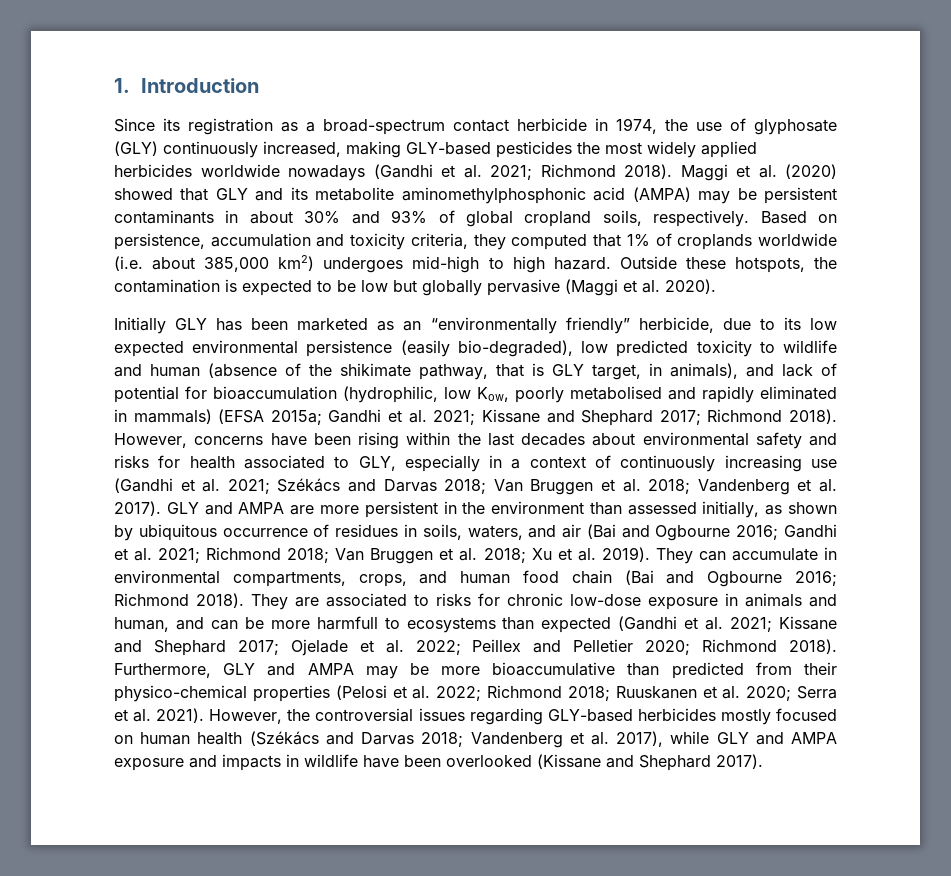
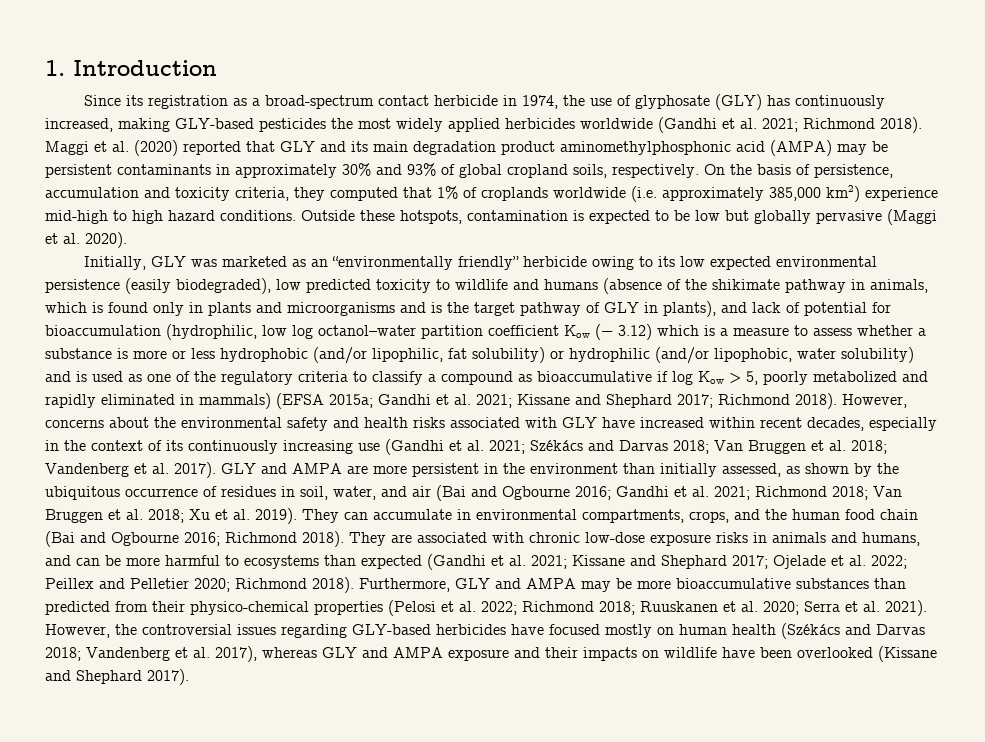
- Since its registration as a broad-spectrum contact herbicide in 1974, the use of glyphosate (GLY) continuously increased, making GLY-based pesticides the most widely applied herbicides worldwide nowadays (Gandhi et al. 2021; Richmond 2018).
+ Since its registration as a broad-spectrum contact herbicide in 1974, the use of glyphosate (GLY) has continuously increased, making GLY-based pesticides the most widely applied herbicides worldwide (Gandhi et al. 2021; Richmond 2018).
- Maggi et al. (2020) showed that GLY and its metabolite aminomethylphosphonic acid (AMPA) may be persistent contaminants in about 30% and 93% of global cropland soils, respectively.
+ Maggi et al. (2020) reported that GLY and its main degradation product aminomethylphosphonic acid (AMPA) may be persistent contaminants in approximately 30% and 93% of global cropland soils, respectively.
- Based on persistence, accumulation and toxicity criteria, they computed that 1% of croplands worldwide (i.e. about 385,000 km2) undergoes mid-high to high hazard.
+ On the basis of persistence, accumulation and toxicity criteria, they computed that 1% of croplands worldwide (i.e. approximately 385,000 km2) experience mid-high to high hazard conditions.
- Outside these hotspots, the contamination is expected to be low but globally pervasive (Maggi et al. 2020).
+ Outside these hotspots, contamination is expected to be low but globally pervasive (Maggi et al. 2020).
- Initially GLY has been marketed as an “environmentally friendly” herbicide, due to its low expected environmental persistence (easily bio-degraded), low predicted toxicity to wildlife and human (absence of the shikimate pathway, that is GLY target, in animals), and lack of potential for bioaccumulation (hydrophilic, low Kow, poorly metabolised and rapidly eliminated in mammals) (EFSA 2015a; Gandhi et al. 2021; Kissane and Shephard 2017; Richmond 2018).
+ Initially, GLY was marketed as an “environmentally friendly” herbicide owing to its low expected environmental persistence (easily biodegraded), low predicted toxicity to wildlife and humans (absence of the shikimate pathway in animals, which is found only in plants and microorganisms and is the target pathway of GLY in plants), and lack of potential for bioaccumulation (hydrophilic, low log octanol–water partition coefficient Kow (− 3.12) which is a measure to assess whether a substance is more or less hydrophobic (and/or lipophilic, fat solubility) or hydrophilic (and/or lipophobic, water solubility) and is used as one of the regulatory criteria to classify a compound as bioaccumulative if log Kow > 5, poorly metabolized and rapidly eliminated in mammals) (EFSA 2015a; Gandhi et al. 2021; Kissane and Shephard 2017; Richmond 2018).
- However, concerns have been rising within the last decades about environmental safety and risks for health associated to GLY, especially in a context of continuously increasing use (Gandhi et al. 2021; Székács and Darvas 2018; Van Bruggen et al. 2018; Vandenberg et al. 2017).
+ However, concerns about the environmental safety and health risks associated with GLY have increased within recent decades, especially in the context of its continuously increasing use (Gandhi et al. 2021; Székács and Darvas 2018; Van Bruggen et al. 2018; Vandenberg et al. 2017).
- GLY and AMPA are more persistent in the environment than assessed initially, as shown by ubiquitous occurrence of residues in soils, waters, and air (Bai and Ogbourne 2016; Gandhi et al. 2021; Richmond 2018; Van Bruggen et al. 2018; Xu et al. 2019).
+ GLY and AMPA are more persistent in the environment than initially assessed, as shown by the ubiquitous occurrence of residues in soil, water, and air (Bai and Ogbourne 2016; Gandhi et al. 2021; Richmond 2018; Van Bruggen et al. 2018; Xu et al. 2019).
- They can accumulate in environmental compartments, crops, and human food chain (Bai and Ogbourne 2016; Richmond 2018).
+ They can accumulate in environmental compartments, crops, and the human food chain (Bai and Ogbourne 2016; Richmond 2018).
- They are associated to risks for chronic low-dose exposure in animals and human, and can be more harmfull to ecosystems than expected (Gandhi et al. 2021; Kissane and Shephard 2017; Ojelade et al. 2022; Peillex and Pelletier 2020; Richmond 2018).
+ They are associated with chronic low-dose exposure risks in animals and humans, and can be more harmful to ecosystems than expected (Gandhi et al. 2021; Kissane and Shephard 2017; Ojelade et al. 2022; Peillex and Pelletier 2020; Richmond 2018).
- Furthermore, GLY and AMPA may be more bioaccumulative than predicted from their physico-chemical properties (Pelosi et al. 2022; Richmond 2018; Ruuskanen et al. 2020; Serra et al. 2021).
+ Furthermore, GLY and AMPA may be more bioaccumulative substances than predicted from their physico-chemical properties (Pelosi et al. 2022; Richmond 2018; Ruuskanen et al. 2020; Serra et al. 2021).
- However, the controversial issues regarding GLY-based herbicides mostly focused on human health (Székács and Darvas 2018; Vandenberg et al. 2017), while GLY and AMPA exposure and impacts in wildlife have been overlooked (Kissane and Shephard 2017).
+ However, the controversial issues regarding GLY-based herbicides have focused mostly on human health (Székács and Darvas 2018; Vandenberg et al. 2017), whereas GLY and AMPA exposure and their impacts on wildlife have been overlooked (Kissane and Shephard 2017).

